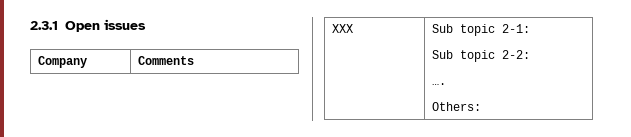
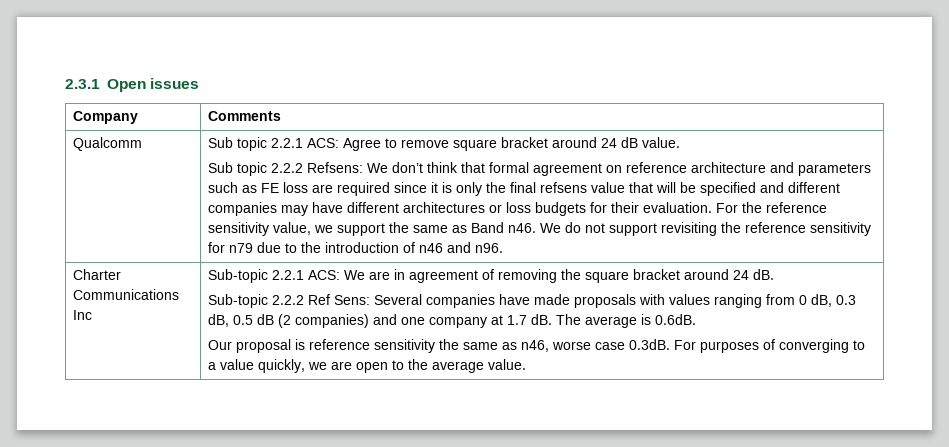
- XXX | Sub topic 2-1:
- Sub topic 2-2:
- ….
- Others:
+ Qualcomm | Sub topic 2.2.1 ACS: Agree to remove square bracket around 24 dB value.
+ Sub topic 2.2.2 Refsens: We don’t think that formal agreement on reference architecture and parameters such as FE loss are required since it is only the final refsens value that will be specified and different companies may have different architectures or loss budgets for their evaluation. For the reference sensitivity value, we support the same as Band n46. We do not support revisiting the reference sensitivity for n79 due to the introduction of n46 and n96.
+ Charter Communications Inc | Sub-topic 2.2.1 ACS: We are in agreement of removing the square bracket around 24 dB.
+ Sub-topic 2.2.2 Ref Sens: Several companies have made proposals with values ranging from 0 dB, 0.3 dB, 0.5 dB (2 companies) and one company at 1.7 dB. The average is 0.6dB.
+ Our proposal is reference sensitivity the same as n46, worse case 0.3dB. For purposes of converging to a value quickly, we are open to the average value.

